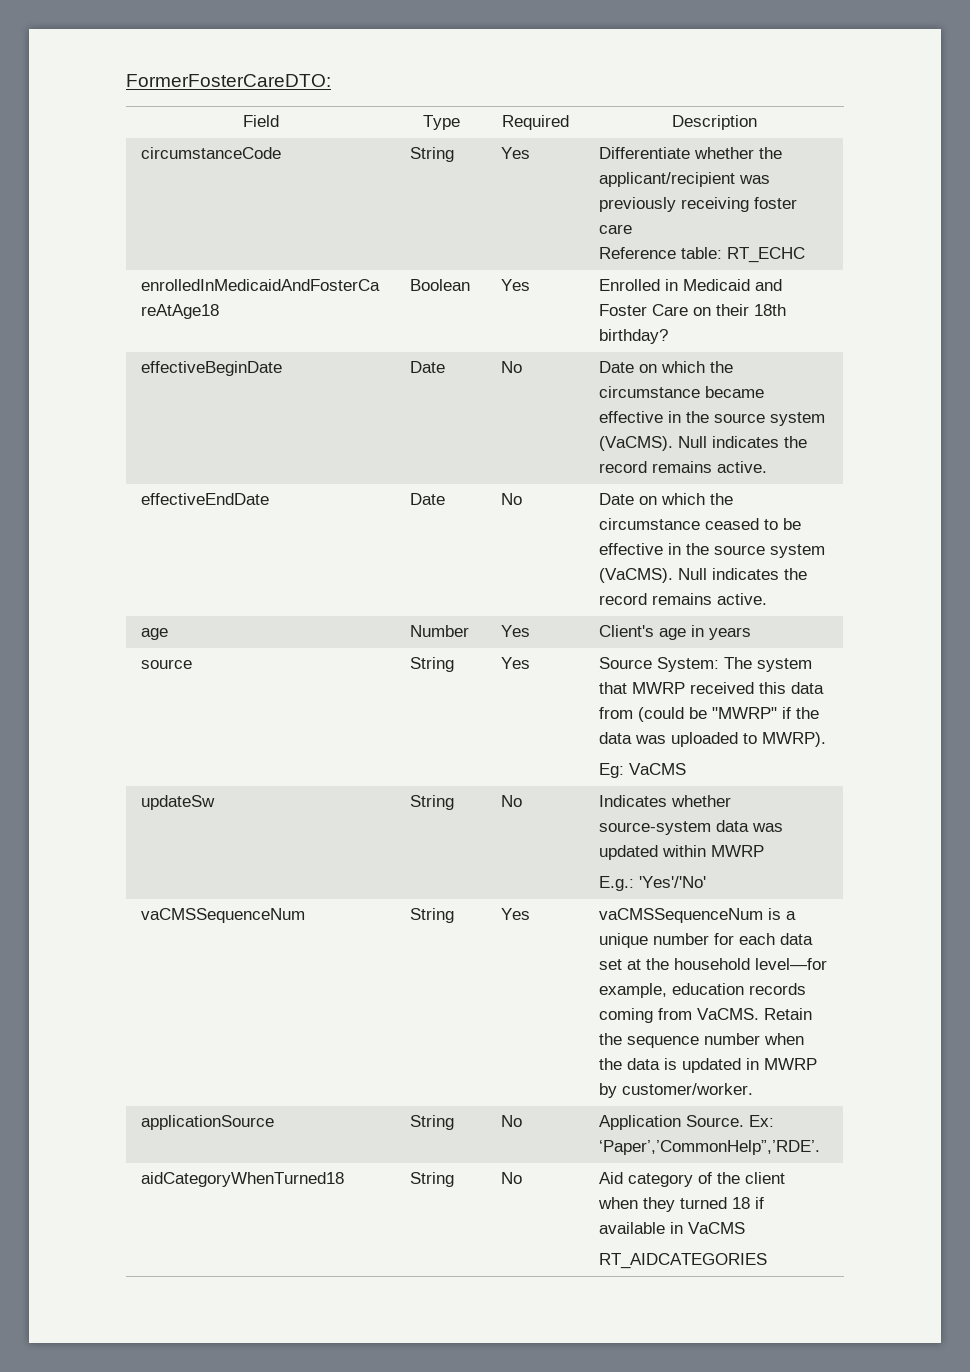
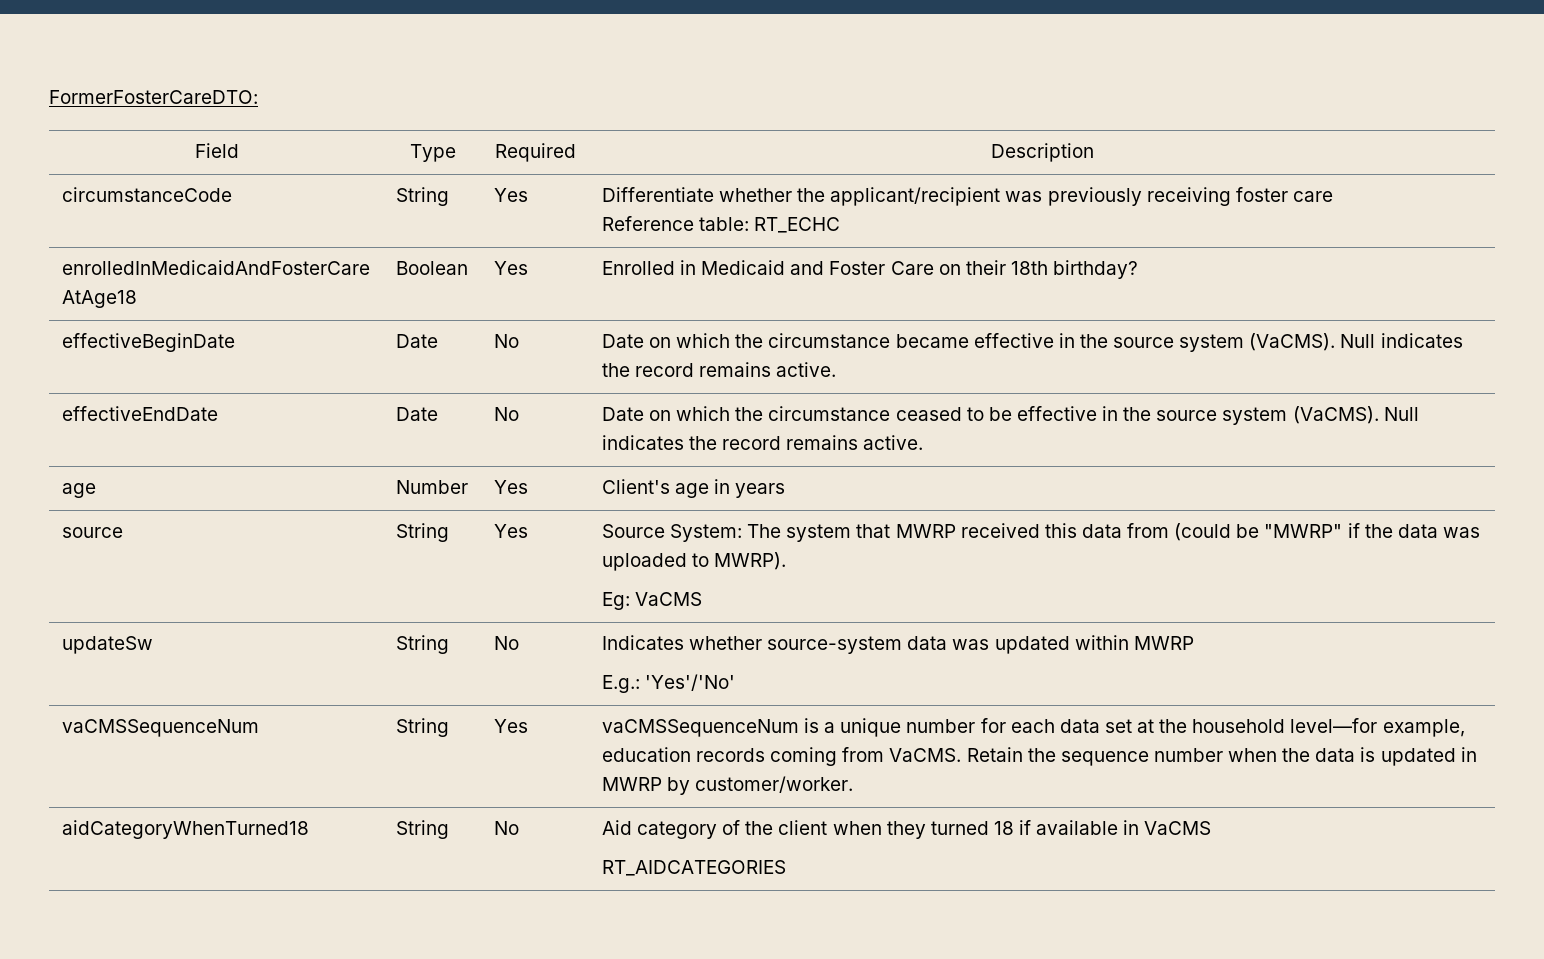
- applicationSource | String | No | Application Source. Ex: ‘Paper’,’CommonHelp”,’RDE’.

